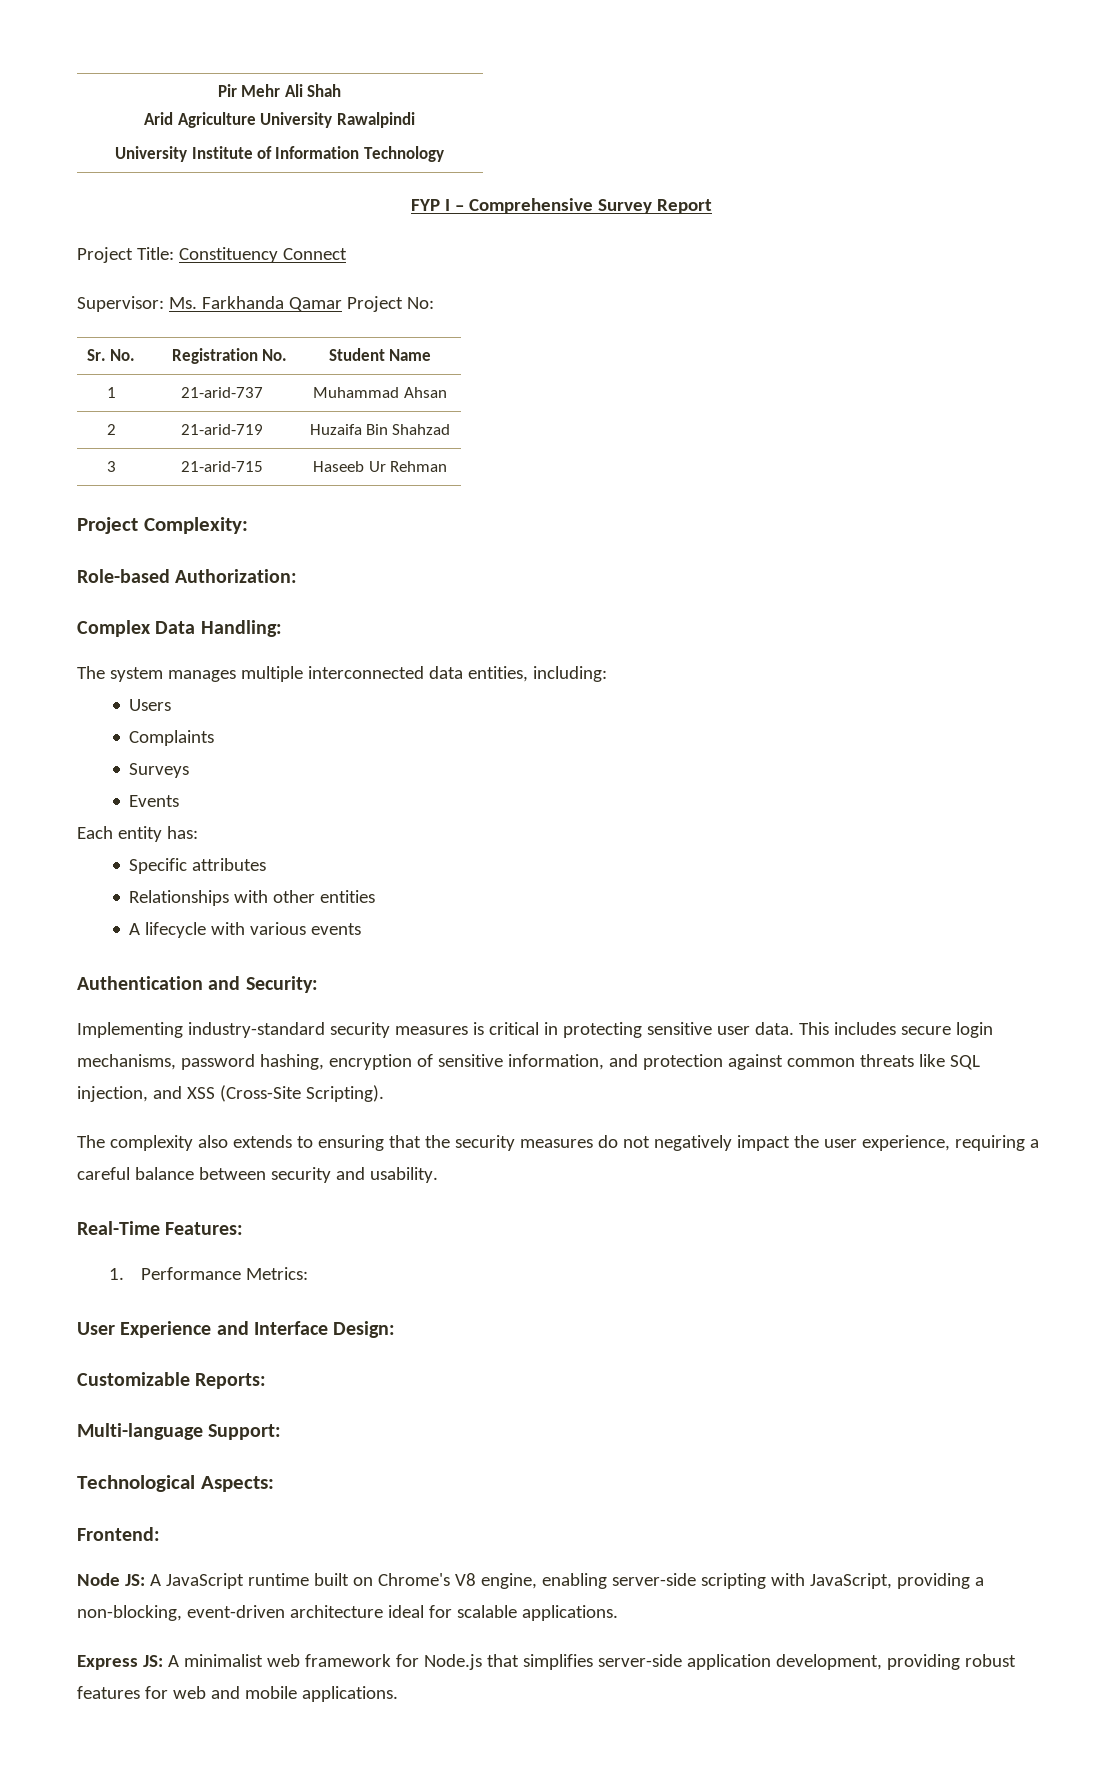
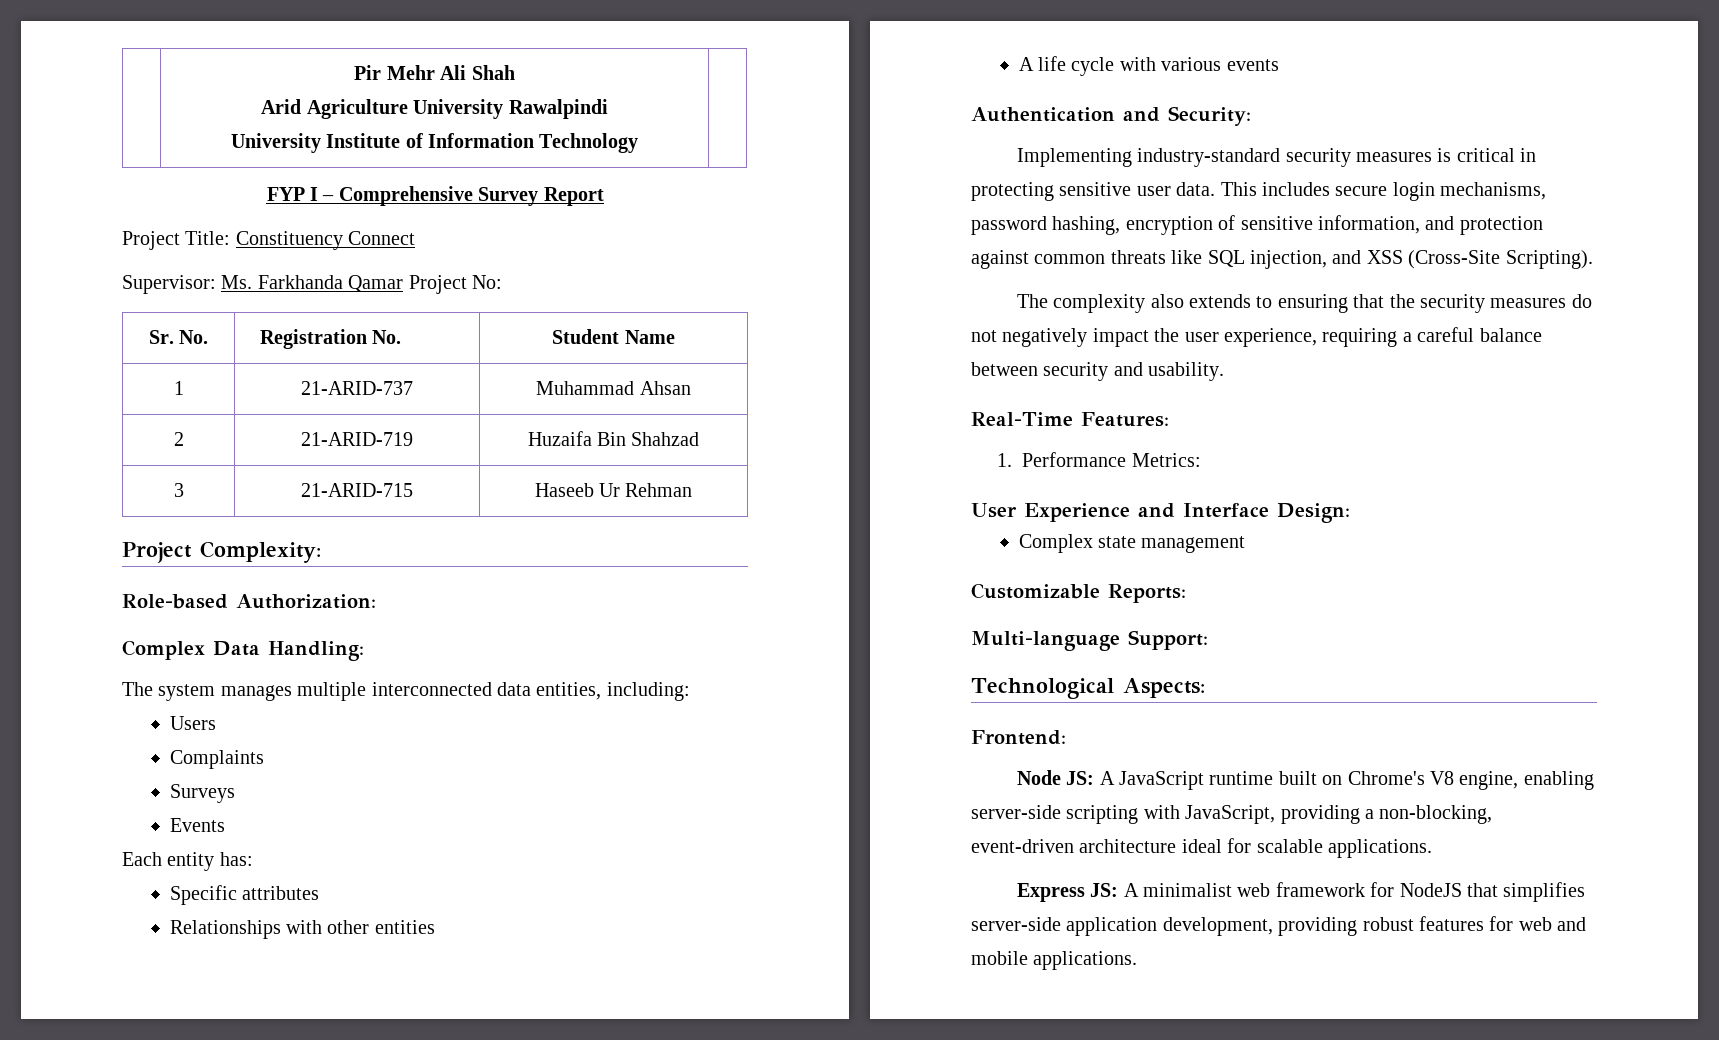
- 1 | 21-arid-737 | Muhammad Ahsan
+ 1 | 21-ARID-737 | Muhammad Ahsan
- 2 | 21-arid-719 | Huzaifa Bin Shahzad
+ 2 | 21-ARID-719 | Huzaifa Bin Shahzad
- 3 | 21-arid-715 | Haseeb Ur Rehman
+ 3 | 21-ARID-715 | Haseeb Ur Rehman
- A lifecycle with various events
+ A life cycle with various events
+ Complex state management
- Express JS: A minimalist web framework for Node.js that simplifies server-side application development, providing robust features for web and mobile applications.
+ Express JS: A minimalist web framework for NodeJS that simplifies server-side application development, providing robust features for web and mobile applications.

